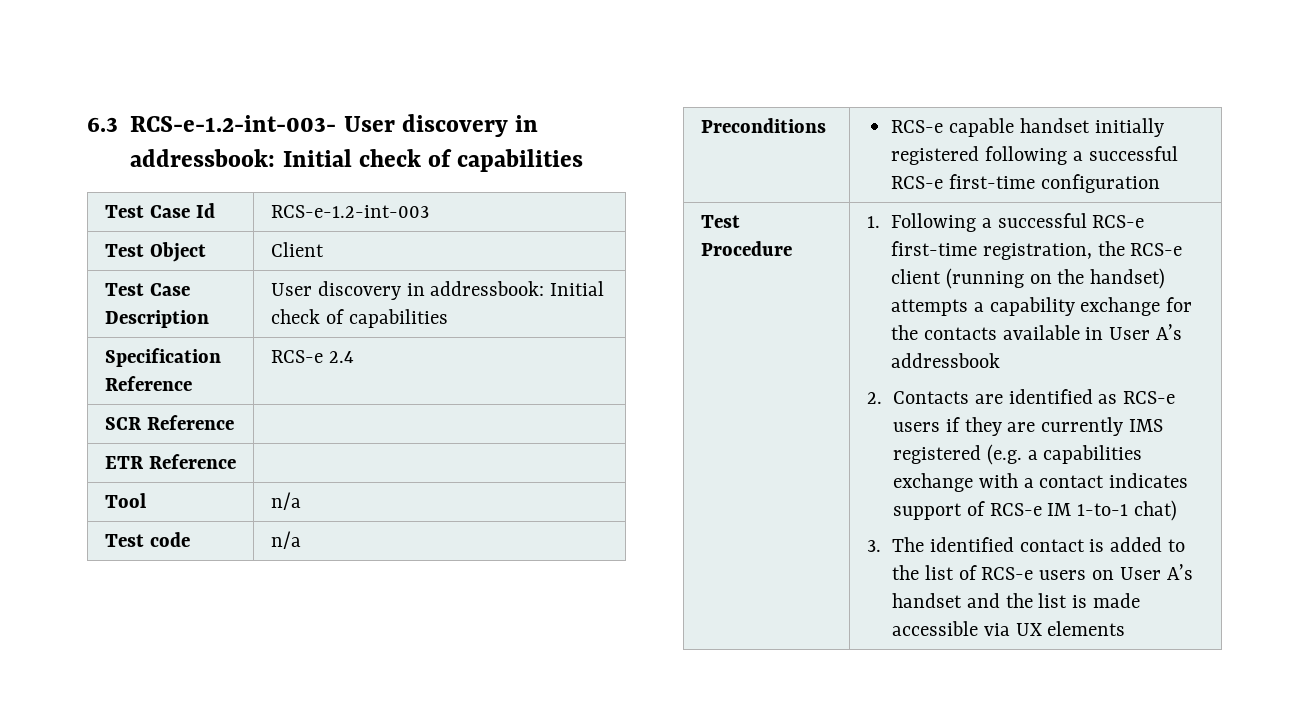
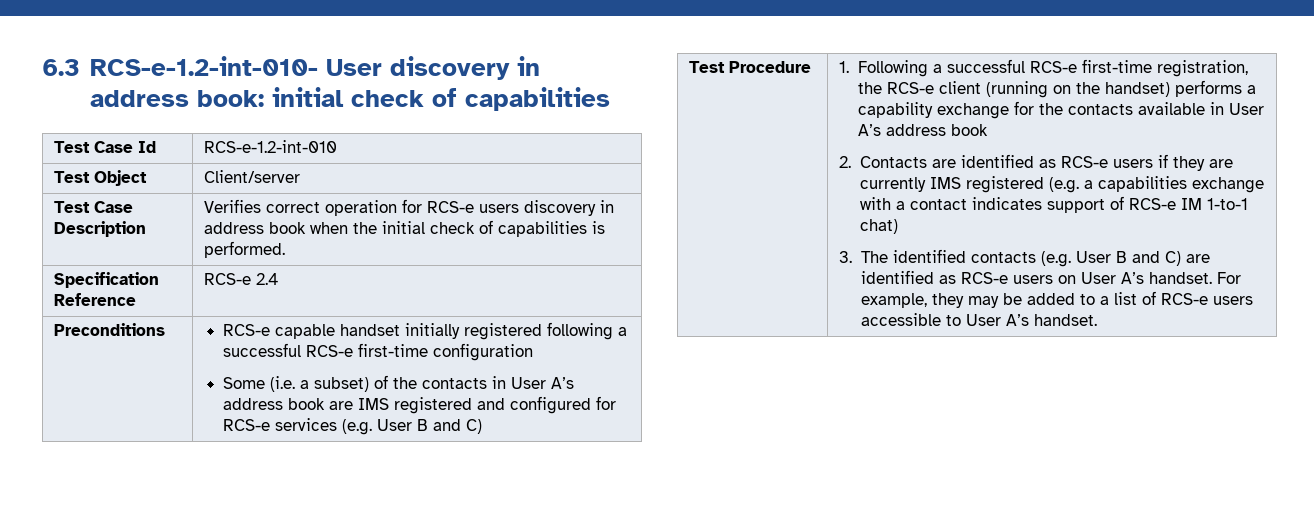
- 6.3 RCS-e-1.2-int-003- User discovery in addressbook: Initial check of capabilities
+ 6.3 RCS-e-1.2-int-010- User discovery in address book: initial check of capabilities
- Test Case Id | RCS-e-1.2-int-003
+ Test Case Id | RCS-e-1.2-int-010
- Test Object | Client
+ Test Object | Client/server
- Test Case Description | User discovery in addressbook: Initial check of capabilities
+ Test Case Description | Verifies correct operation for RCS-e users discovery in address book when the initial check of capabilities is performed.
- SCR Reference |
- ETR Reference |
- Tool | n/a
- Test code | n/a
  Preconditions | RCS-e capable handset initially registered following a successful RCS-e first-time configuration
+ Some (i.e. a subset) of the contacts in User A’s address book are IMS registered and configured for RCS-e services (e.g. User B and C)
- 1. Following a successful RCS-e first-time registration, the RCS-e client (running on the handset) attempts a capability exchange for the contacts available in User A’s addressbook
+ 1. Following a successful RCS-e first-time registration, the RCS-e client (running on the handset) performs a capability exchange for the contacts available in User A’s address book
- 3. The identified contact is added to the list of RCS-e users on User A’s handset and the list is made accessible via UX elements
+ 3. The identified contacts (e.g. User B and C) are identified as RCS-e users on User A’s handset. For example, they may be added to a list of RCS-e users accessible to User A’s handset.

